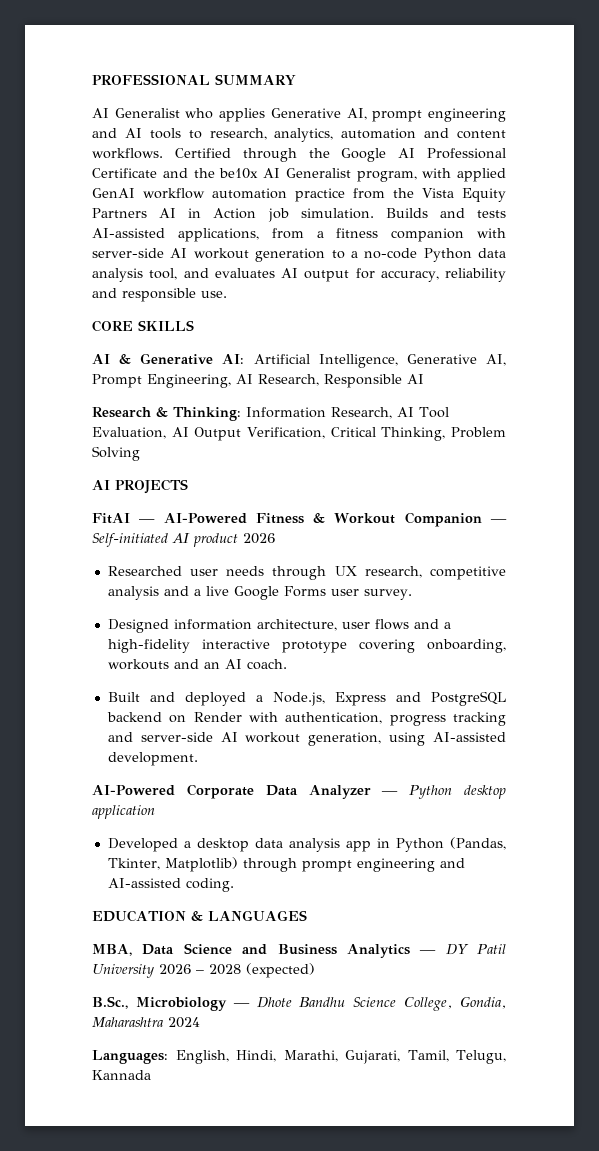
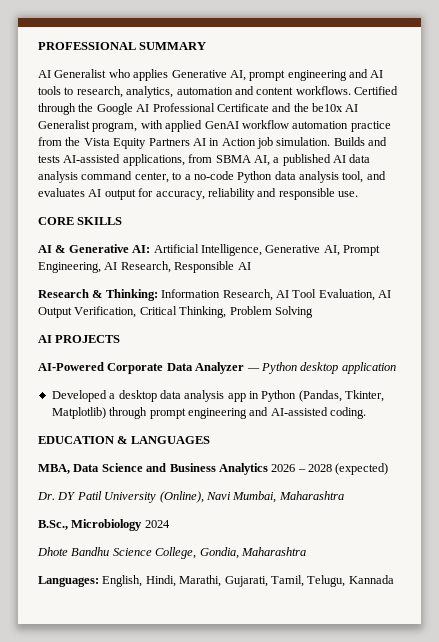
- Builds and tests AI-assisted applications, from a fitness companion with server-side AI workout generation to a no-code Python data analysis tool, and evaluates AI output for accuracy, reliability and responsible use.
+ Builds and tests AI-assisted applications, from SBMA AI, a published AI data analysis command center, to a no-code Python data analysis tool, and evaluates AI output for accuracy, reliability and responsible use.
- FitAI — AI-Powered Fitness & Workout Companion — Self-initiated AI product 2026
- Researched user needs through UX research, competitive analysis and a live Google Forms user survey.
- Designed information architecture, user flows and a high-fidelity interactive prototype covering onboarding, workouts and an AI coach.
- Built and deployed a Node.js, Express and PostgreSQL backend on Render with authentication, progress tracking and server-side AI workout generation, using AI-assisted development.
- MBA, Data Science and Business Analytics — DY Patil University 2026 – 2028 (expected)
+ MBA, Data Science and Business Analytics 2026 – 2028 (expected)
+ Dr. DY Patil University (Online), Navi Mumbai, Maharashtra
- B.Sc., Microbiology — Dhote Bandhu Science College, Gondia, Maharashtra 2024
+ B.Sc., Microbiology 2024
+ Dhote Bandhu Science College, Gondia, Maharashtra

